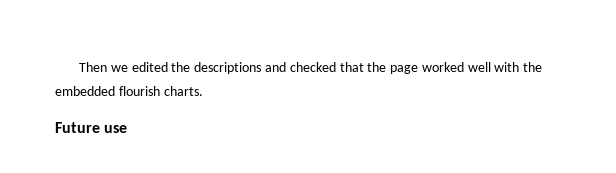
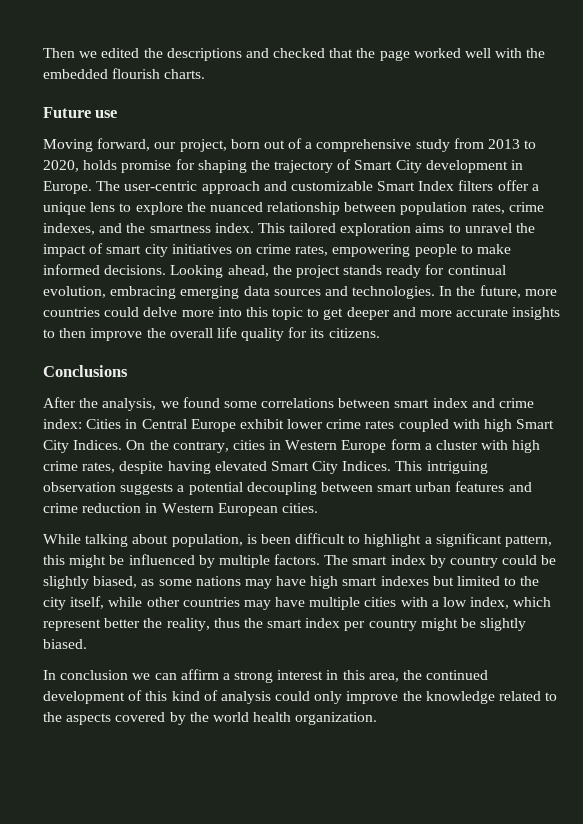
+ Moving forward, our project, born out of a comprehensive study from 2013 to 2020, holds promise for shaping the trajectory of Smart City development in Europe. The user-centric approach and customizable Smart Index filters offer a unique lens to explore the nuanced relationship between population rates, crime indexes, and the smartness index. This tailored exploration aims to unravel the impact of smart city initiatives on crime rates, empowering people to make informed decisions. Looking ahead, the project stands ready for continual evolution, embracing emerging data sources and technologies. In the future, more countries could delve more into this topic to get deeper and more accurate insights to then improve the overall life quality for its citizens.
+ Conclusions
+ After the analysis, we found some correlations between smart index and crime index: Cities in Central Europe exhibit lower crime rates coupled with high Smart City Indices. On the contrary, cities in Western Europe form a cluster with high crime rates, despite having elevated Smart City Indices. This intriguing observation suggests a potential decoupling between smart urban features and crime reduction in Western European cities.
+ While talking about population, is been difficult to highlight a significant pattern, this might be influenced by multiple factors. The smart index by country could be slightly biased, as some nations may have high smart indexes but limited to the city itself, while other countries may have multiple cities with a low index, which represent better the reality, thus the smart index per country might be slightly biased.
+ In conclusion we can affirm a strong interest in this area, the continued development of this kind of analysis could only improve the knowledge related to the aspects covered by the world health organization.

